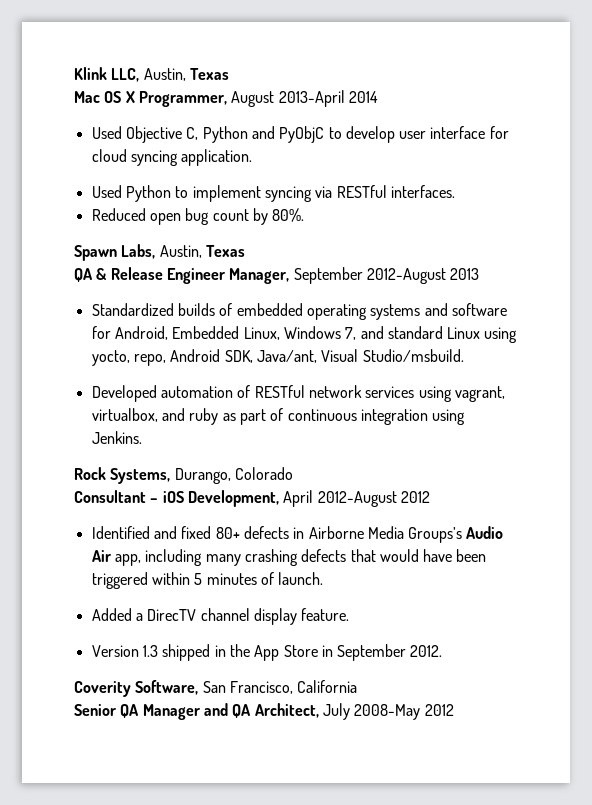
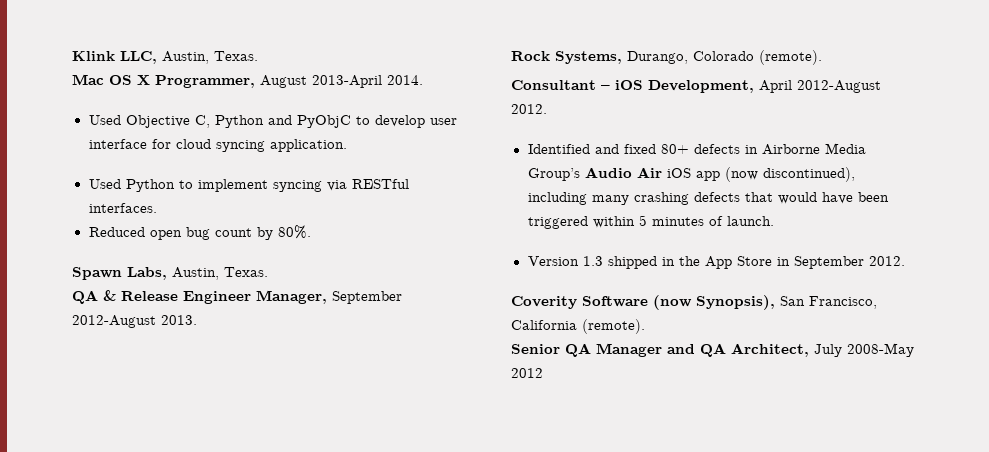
- Klink LLC, Austin, Texas
+ Klink LLC, Austin, Texas.
- Mac OS X Programmer, August 2013-April 2014
+ Mac OS X Programmer, August 2013-April 2014.
- Spawn Labs, Austin, Texas
+ Spawn Labs, Austin, Texas.
- QA & Release Engineer Manager, September 2012-August 2013
- Standardized builds of embedded operating systems and software for Android, Embedded Linux, Windows 7, and standard Linux using yocto, repo, Android SDK, Java/ant, Visual Studio/msbuild.
- Developed automation of RESTful network services using vagrant, virtualbox, and ruby as part of continuous integration using Jenkins.
+ QA & Release Engineer Manager, September 2012-August 2013.
- Rock Systems, Durango, Colorado
+ Rock Systems, Durango, Colorado (remote).
- Consultant – iOS Development, April 2012-August 2012
+ Consultant – iOS Development, April 2012-August 2012.
- Identified and fixed 80+ defects in Airborne Media Groups’s Audio Air app, including many crashing defects that would have been triggered within 5 minutes of launch.
+ Identified and fixed 80+ defects in Airborne Media Group’s Audio Air iOS app (now discontinued), including many crashing defects that would have been triggered within 5 minutes of launch.
- Added a DirecTV channel display feature.
- Coverity Software, San Francisco, California
+ Coverity Software (now Synopsis), San Francisco, California (remote).

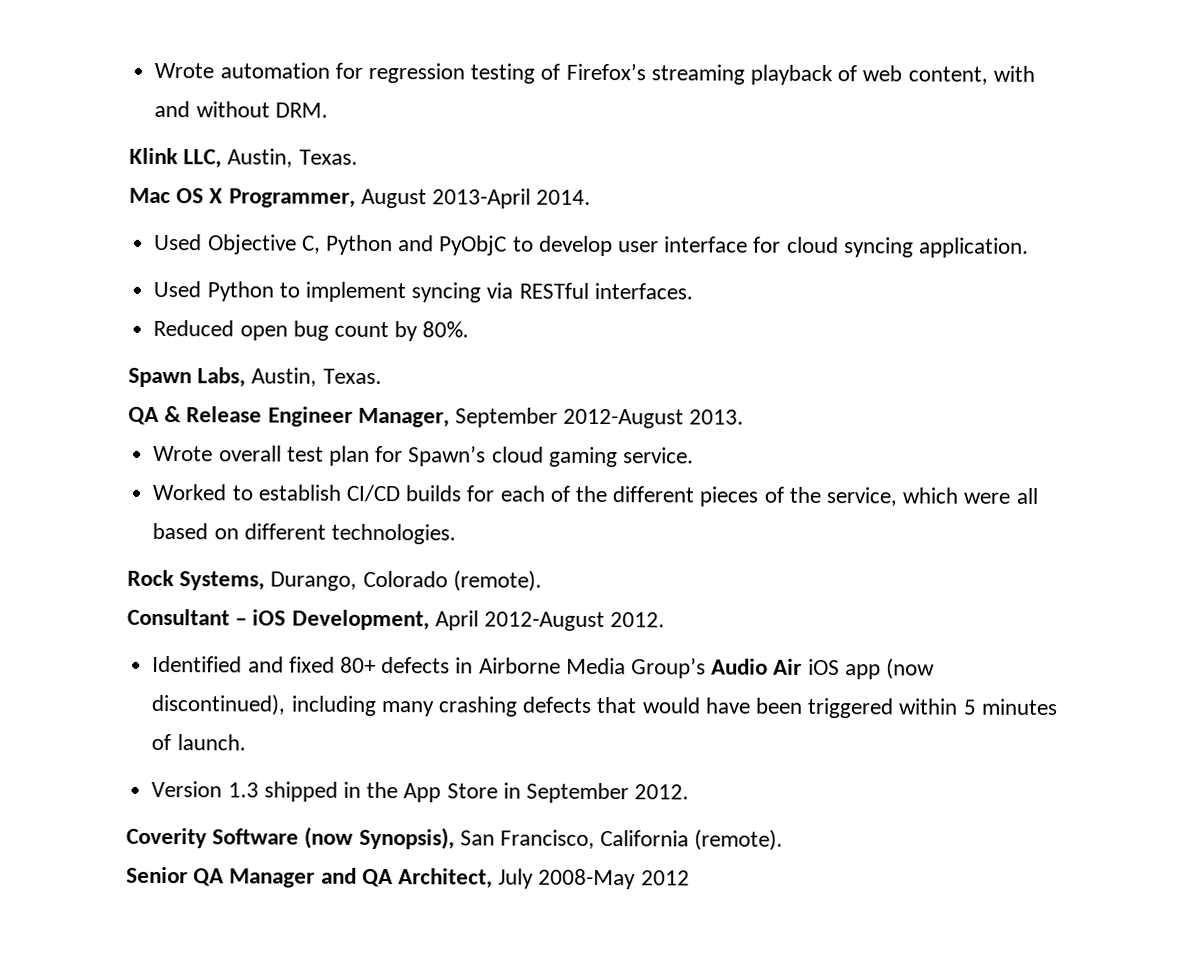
+ Wrote automation for regression testing of Firefox’s streaming playback of web content, with and without DRM.
+ Wrote overall test plan for Spawn’s cloud gaming service.
+ Worked to establish CI/CD builds for each of the different pieces of the service, which were all based on different technologies.

